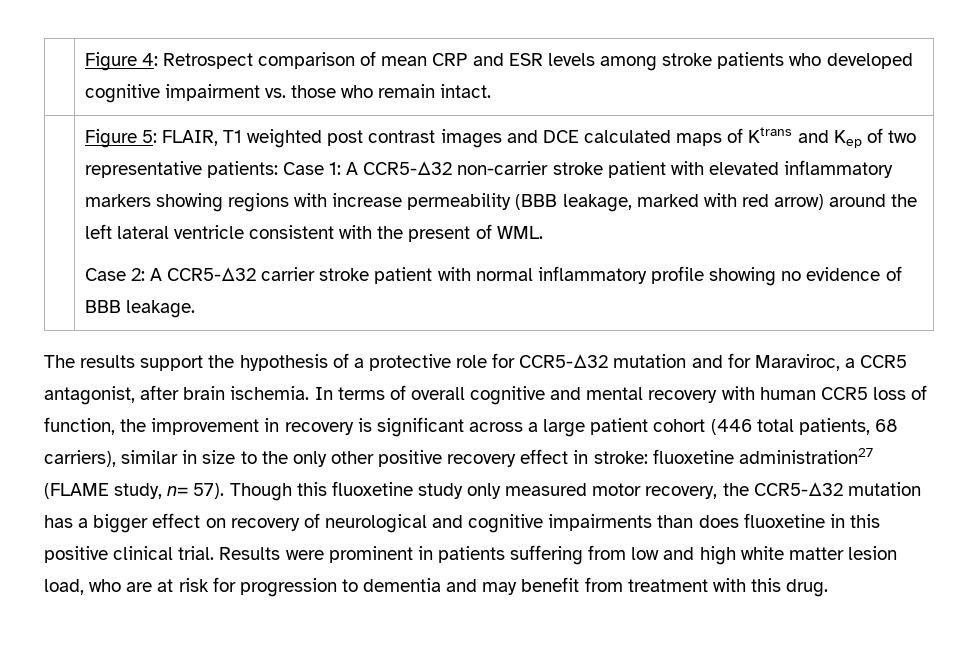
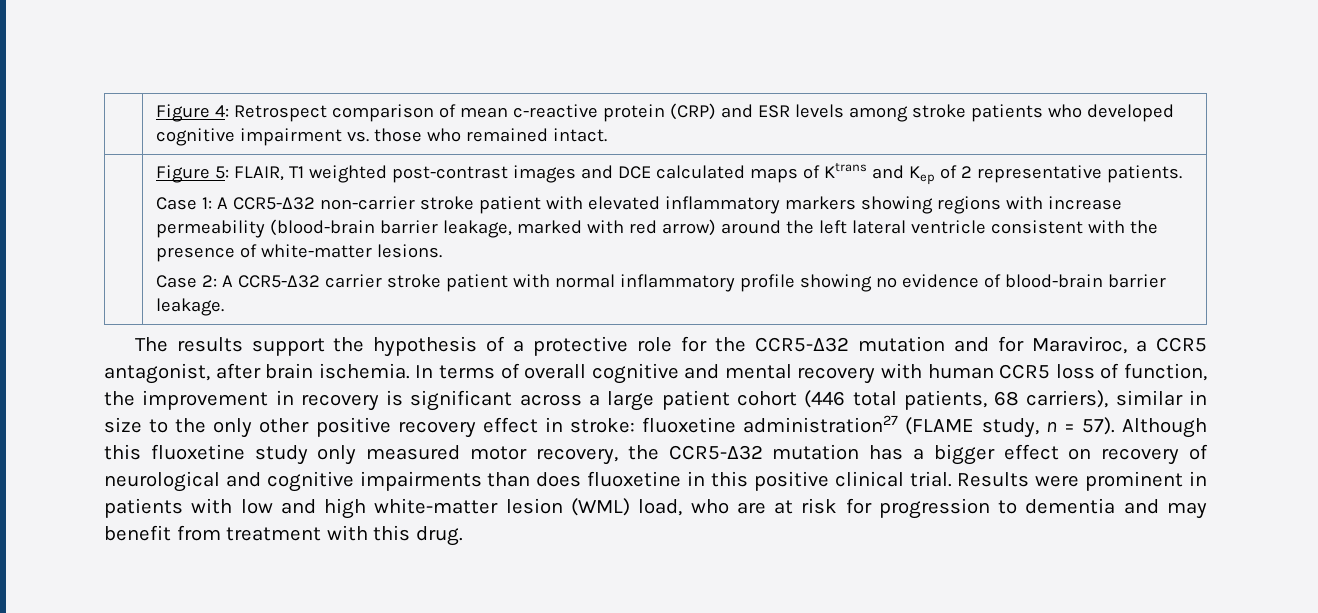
- | Figure 4: Retrospect comparison of mean CRP and ESR levels among stroke patients who developed cognitive impairment vs. those who remain intact.
+ | Figure 4: Retrospect comparison of mean c-reactive protein (CRP) and ESR levels among stroke patients who developed cognitive impairment vs. those who remained intact.
- Figure 5: FLAIR, T1 weighted post contrast images and DCE calculated maps of Ktrans and Kep of two representative patients: Case 1: A CCR5-Δ32 non-carrier stroke patient with elevated inflammatory markers showing regions with increase permeability (BBB leakage, marked with red arrow) around the left lateral ventricle consistent with the present of WML.
+ Figure 5: FLAIR, T1 weighted post-contrast images and DCE calculated maps of Ktrans and Kep of 2 representative patients.
+ Case 1: A CCR5-Δ32 non-carrier stroke patient with elevated inflammatory markers showing regions with increase permeability (blood-brain barrier leakage, marked with red arrow) around the left lateral ventricle consistent with the presence of white-matter lesions.
- Case 2: A CCR5-Δ32 carrier stroke patient with normal inflammatory profile showing no evidence of BBB leakage.
+ Case 2: A CCR5-Δ32 carrier stroke patient with normal inflammatory profile showing no evidence of blood-brain barrier leakage.
- The results support the hypothesis of a protective role for CCR5-Δ32 mutation and for Maraviroc, a CCR5 antagonist, after brain ischemia.
+ The results support the hypothesis of a protective role for the CCR5-Δ32 mutation and for Maraviroc, a CCR5 antagonist, after brain ischemia.
- fluoxetine administration27 (FLAME study, n= 57). Though this fluoxetine study only measured motor recovery, the CCR5-Δ32 mutation has a bigger effect on recovery of neurological and cognitive impairments than does fluoxetine in this positive clinical trial.
+ fluoxetine administration27 (FLAME study, n = 57). Although this fluoxetine study only measured motor recovery, the CCR5-Δ32 mutation has a bigger effect on recovery of neurological and cognitive impairments than does fluoxetine in this positive clinical trial.
- Results were prominent in patients suffering from low and high white matter lesion load, who are at risk for progression to dementia and may benefit from treatment with this drug.
+ Results were prominent in patients with low and high white-matter lesion (WML) load, who are at risk for progression to dementia and may benefit from treatment with this drug.

